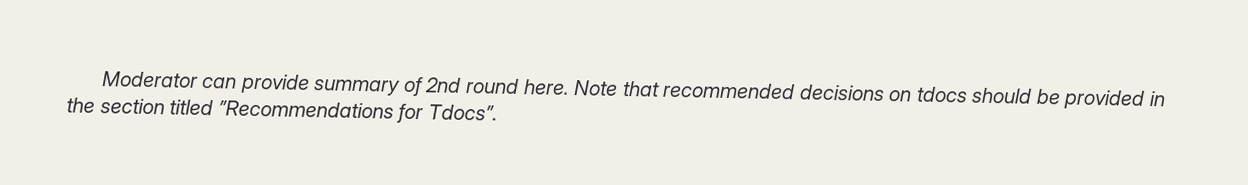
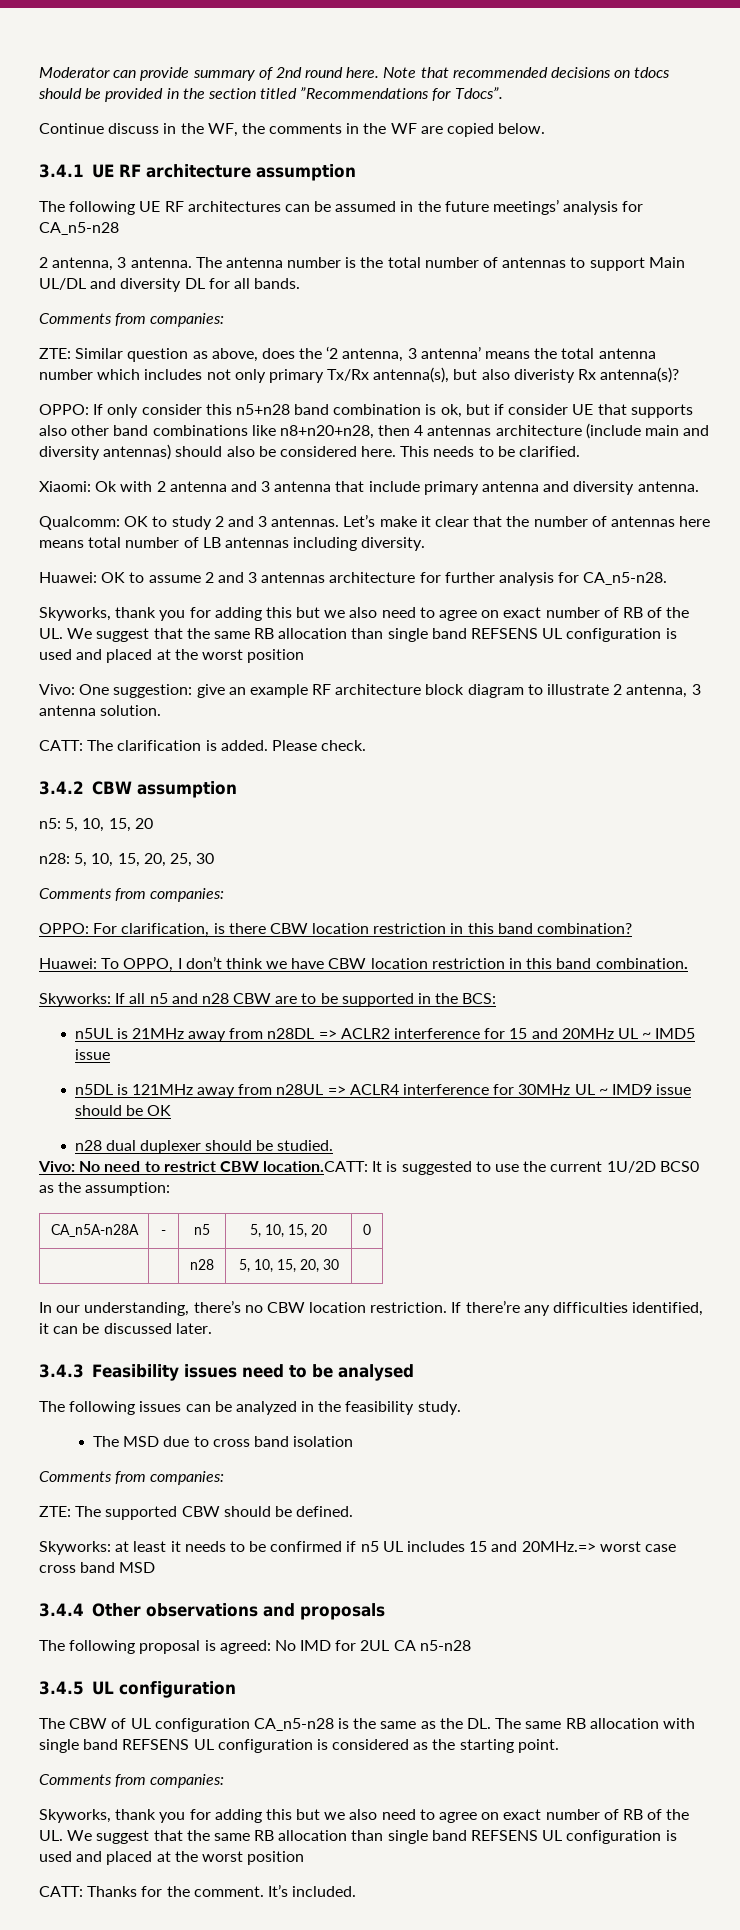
+ Continue discuss in the WF, the comments in the WF are copied below.
+ 3.4.1 UE RF architecture assumption
+ The following UE RF architectures can be assumed in the future meetings’ analysis for CA_n5-n28
+ 2 antenna, 3 antenna. The antenna number is the total number of antennas to support Main UL/DL and diversity DL for all bands.
+ Comments from companies:
+ ZTE: Similar question as above, does the ‘2 antenna, 3 antenna’ means the total antenna number which includes not only primary Tx/Rx antenna(s), but also diveristy Rx antenna(s)?
+ OPPO: If only consider this n5+n28 band combination is ok, but if consider UE that supports also other band combinations like n8+n20+n28, then 4 antennas architecture (include main and diversity antennas) should also be considered here. This needs to be clarified.
+ Xiaomi: Ok with 2 antenna and 3 antenna that include primary antenna and diversity antenna.
+ Qualcomm: OK to study 2 and 3 antennas. Let’s make it clear that the number of antennas here means total number of LB antennas including diversity.
+ Huawei: OK to assume 2 and 3 antennas architecture for further analysis for CA_n5-n28.
+ Skyworks, thank you for adding this but we also need to agree on exact number of RB of the UL. We suggest that the same RB allocation than single band REFSENS UL configuration is used and placed at the worst position
+ Vivo: One suggestion: give an example RF architecture block diagram to illustrate 2 antenna, 3 antenna solution.
+ CATT: The clarification is added. Please check.
+ 3.4.2 CBW assumption
+ n5: 5, 10, 15, 20
+ n28: 5, 10, 15, 20, 25, 30
+ Comments from companies:
+ OPPO: For clarification, is there CBW location restriction in this band combination?
+ Huawei: To OPPO, I don’t think we have CBW location restriction in this band combination.
+ Skyworks: If all n5 and n28 CBW are to be supported in the BCS:
+ n5UL is 21MHz away from n28DL => ACLR2 interference for 15 and 20MHz UL ~ IMD5 issue
+ n5DL is 121MHz away from n28UL => ACLR4 interference for 30MHz UL ~ IMD9 issue should be OK
+ n28 dual duplexer should be studied.
+ Vivo: No need to restrict CBW location.CATT: It is suggested to use the current 1U/2D BCS0 as the assumption:
+ CA_n5A-n28A | - | n5 | 5, 10, 15, 20 | 0
+ | | n28 | 5, 10, 15, 20, 30 |
+ In our understanding, there’s no CBW location restriction. If there’re any difficulties identified, it can be discussed later.
+ 3.4.3 Feasibility issues need to be analysed
+ The following issues can be analyzed in the feasibility study.
+ The MSD due to cross band isolation
+ Comments from companies:
+ ZTE: The supported CBW should be defined.
+ Skyworks: at least it needs to be confirmed if n5 UL includes 15 and 20MHz.=> worst case cross band MSD
+ 3.4.4 Other observations and proposals
+ The following proposal is agreed: No IMD for 2UL CA n5-n28
+ 3.4.5 UL configuration
+ The CBW of UL configuration CA_n5-n28 is the same as the DL. The same RB allocation with single band REFSENS UL configuration is considered as the starting point.
+ Comments from companies:
+ Skyworks, thank you for adding this but we also need to agree on exact number of RB of the UL. We suggest that the same RB allocation than single band REFSENS UL configuration is used and placed at the worst position
+ CATT: Thanks for the comment. It’s included.

